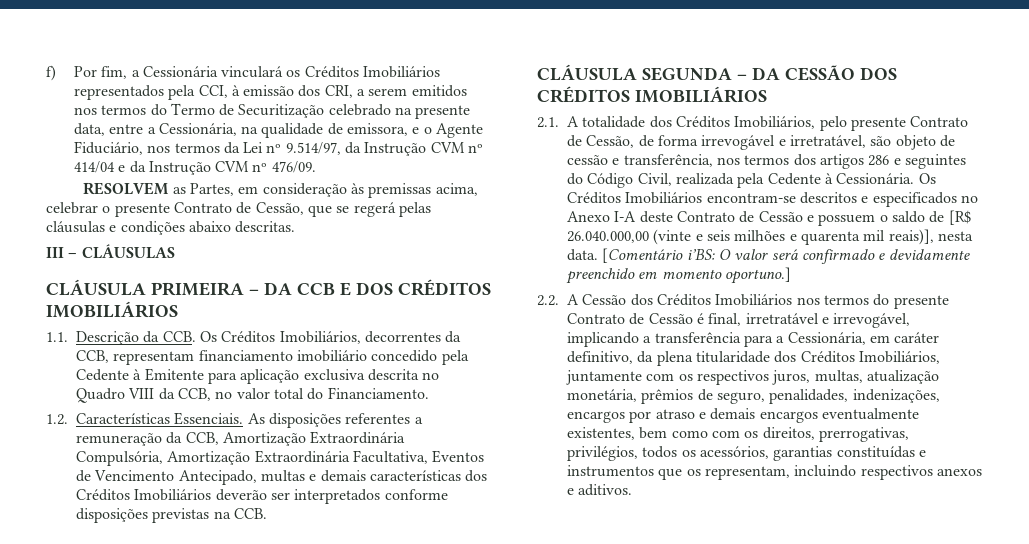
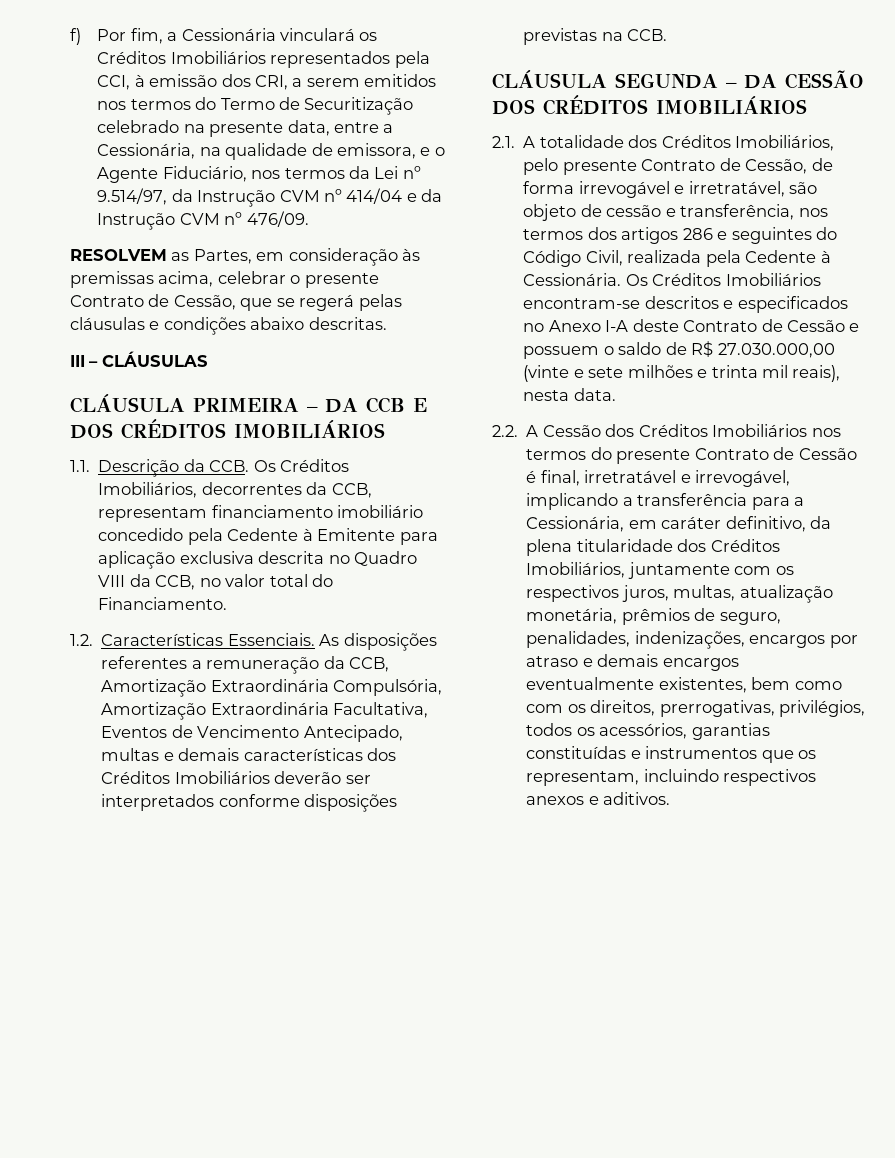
- Os Créditos Imobiliários encontram-se descritos e especificados no Anexo I-A deste Contrato de Cessão e possuem o saldo de [R$ 26.040.000,00 (vinte e seis milhões e quarenta mil reais)], nesta data. [Comentário i’BS: O valor será confirmado e devidamente preenchido em momento oportuno.]
+ Os Créditos Imobiliários encontram-se descritos e especificados no Anexo I-A deste Contrato de Cessão e possuem o saldo de R$ 27.030.000,00 (vinte e sete milhões e trinta mil reais), nesta data.

